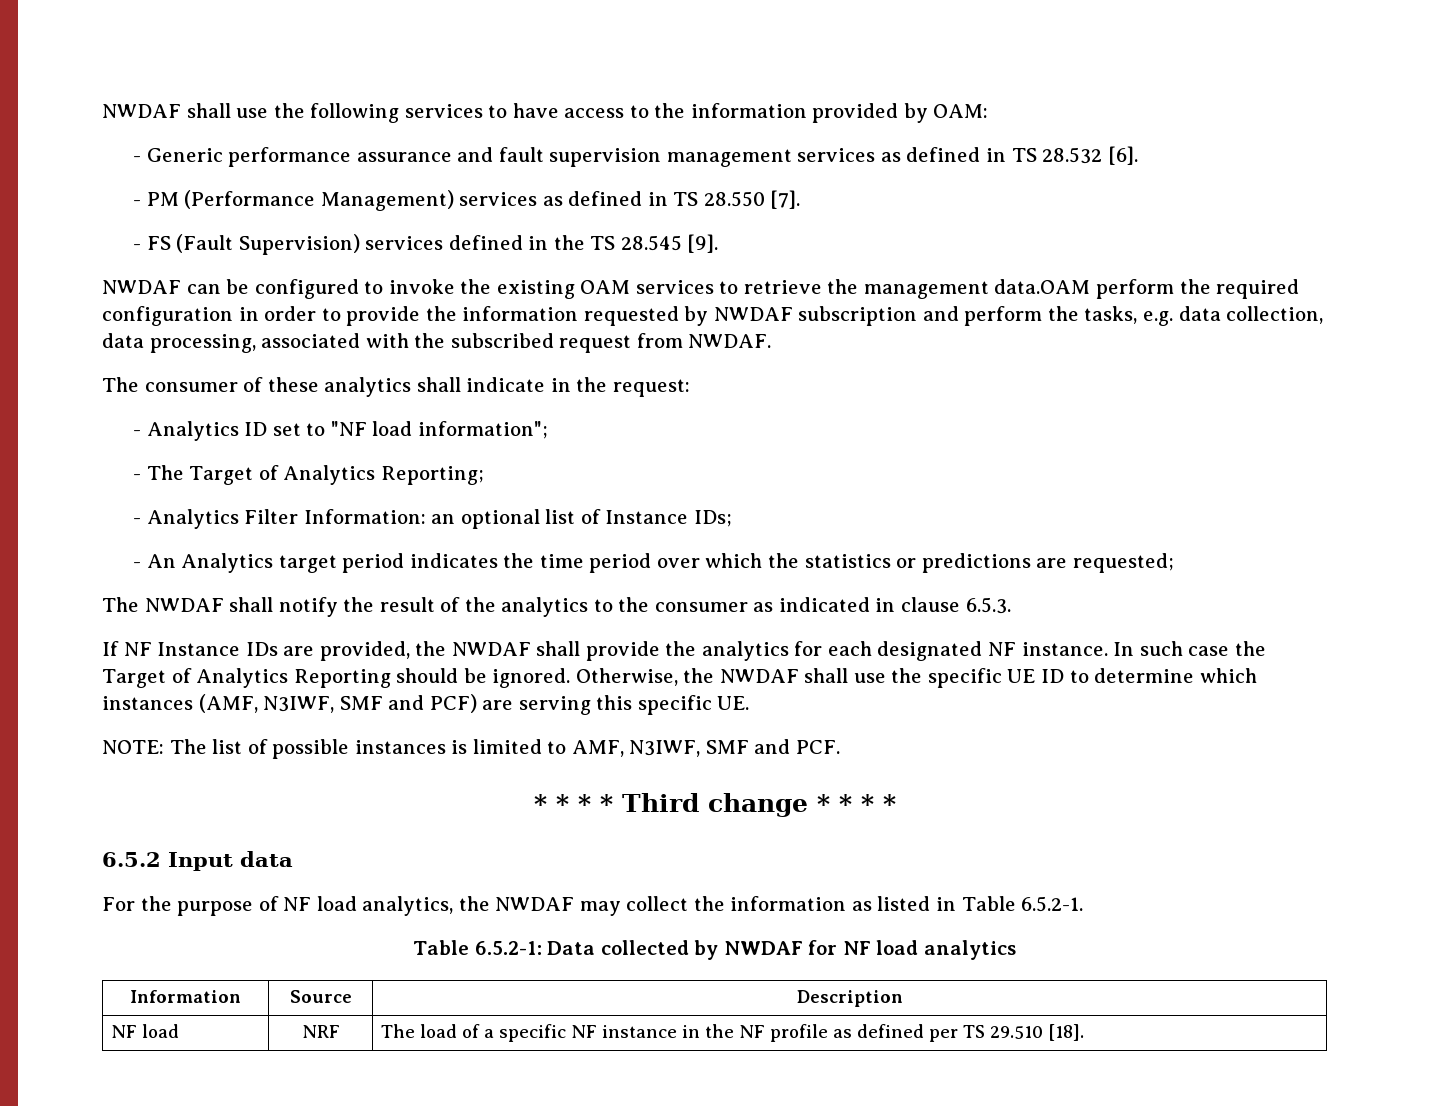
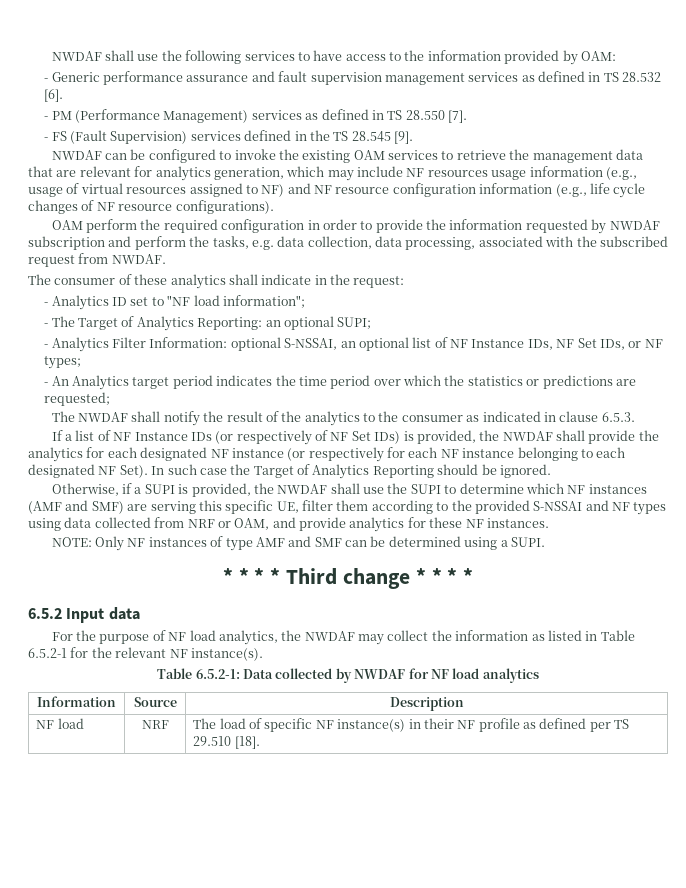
- NWDAF can be configured to invoke the existing OAM services to retrieve the management data.OAM perform the required configuration in order to provide the information requested by NWDAF subscription and perform the tasks, e.g. data collection, data processing, associated with the subscribed request from NWDAF.
+ NWDAF can be configured to invoke the existing OAM services to retrieve the management data that are relevant for analytics generation, which may include NF resources usage information (e.g., usage of virtual resources assigned to NF) and NF resource configuration information (e.g., life cycle changes of NF resource configurations).
+ OAM perform the required configuration in order to provide the information requested by NWDAF subscription and perform the tasks, e.g. data collection, data processing, associated with the subscribed request from NWDAF.
- - The Target of Analytics Reporting;
+ - The Target of Analytics Reporting: an optional SUPI;
- - Analytics Filter Information: an optional list of Instance IDs;
+ - Analytics Filter Information: optional S-NSSAI, an optional list of NF Instance IDs, NF Set IDs, or NF types;
- If NF Instance IDs are provided, the NWDAF shall provide the analytics for each designated NF instance.
+ If a list of NF Instance IDs (or respectively of NF Set IDs) is provided, the NWDAF shall provide the analytics for each designated NF instance (or respectively for each NF instance belonging to each designated NF Set).
- In such case the Target of Analytics Reporting should be ignored. Otherwise, the NWDAF shall use the specific UE ID to determine which instances (AMF, N3IWF, SMF and PCF) are serving this specific UE.
- NOTE: The list of possible instances is limited to AMF, N3IWF, SMF and PCF.
+ In such case the Target of Analytics Reporting should be ignored.
+ Otherwise, if a SUPI is provided, the NWDAF shall use the SUPI to determine which NF instances (AMF and SMF) are serving this specific UE, filter them according to the provided S-NSSAI and NF types using data collected from NRF or OAM, and provide analytics for these NF instances.
+ NOTE: Only NF instances of type AMF and SMF can be determined using a SUPI.
- For the purpose of NF load analytics, the NWDAF may collect the information as listed in Table 6.5.2-1.
+ For the purpose of NF load analytics, the NWDAF may collect the information as listed in Table 6.5.2-1 for the relevant NF instance(s).
- NF load | NRF | The load of a specific NF instance in the NF profile as defined per TS 29.510 [18].
+ NF load | NRF | The load of specific NF instance(s) in their NF profile as defined per TS 29.510 [18].

